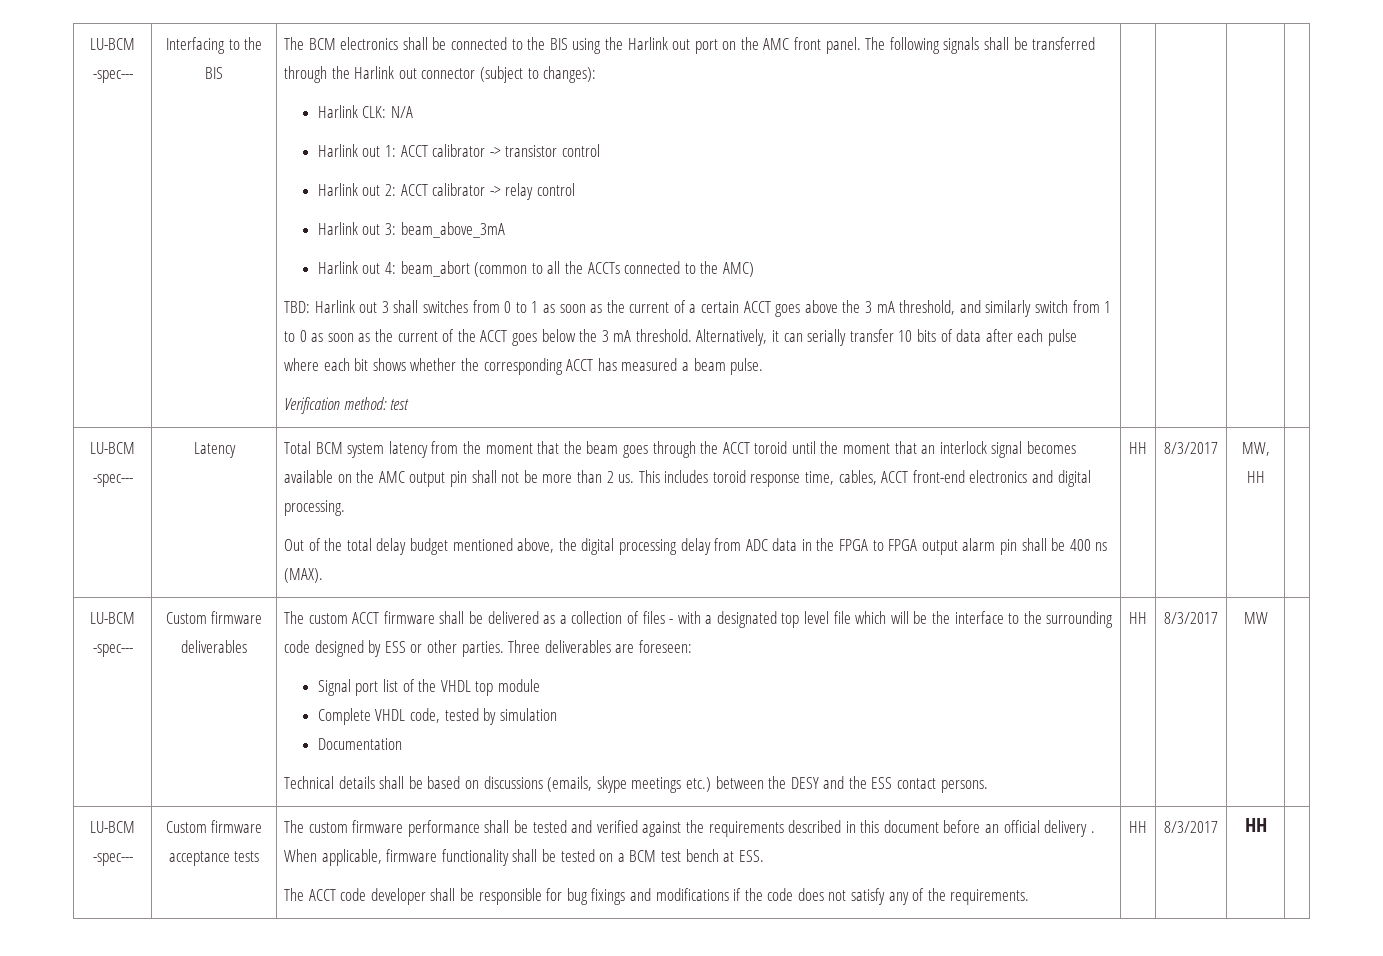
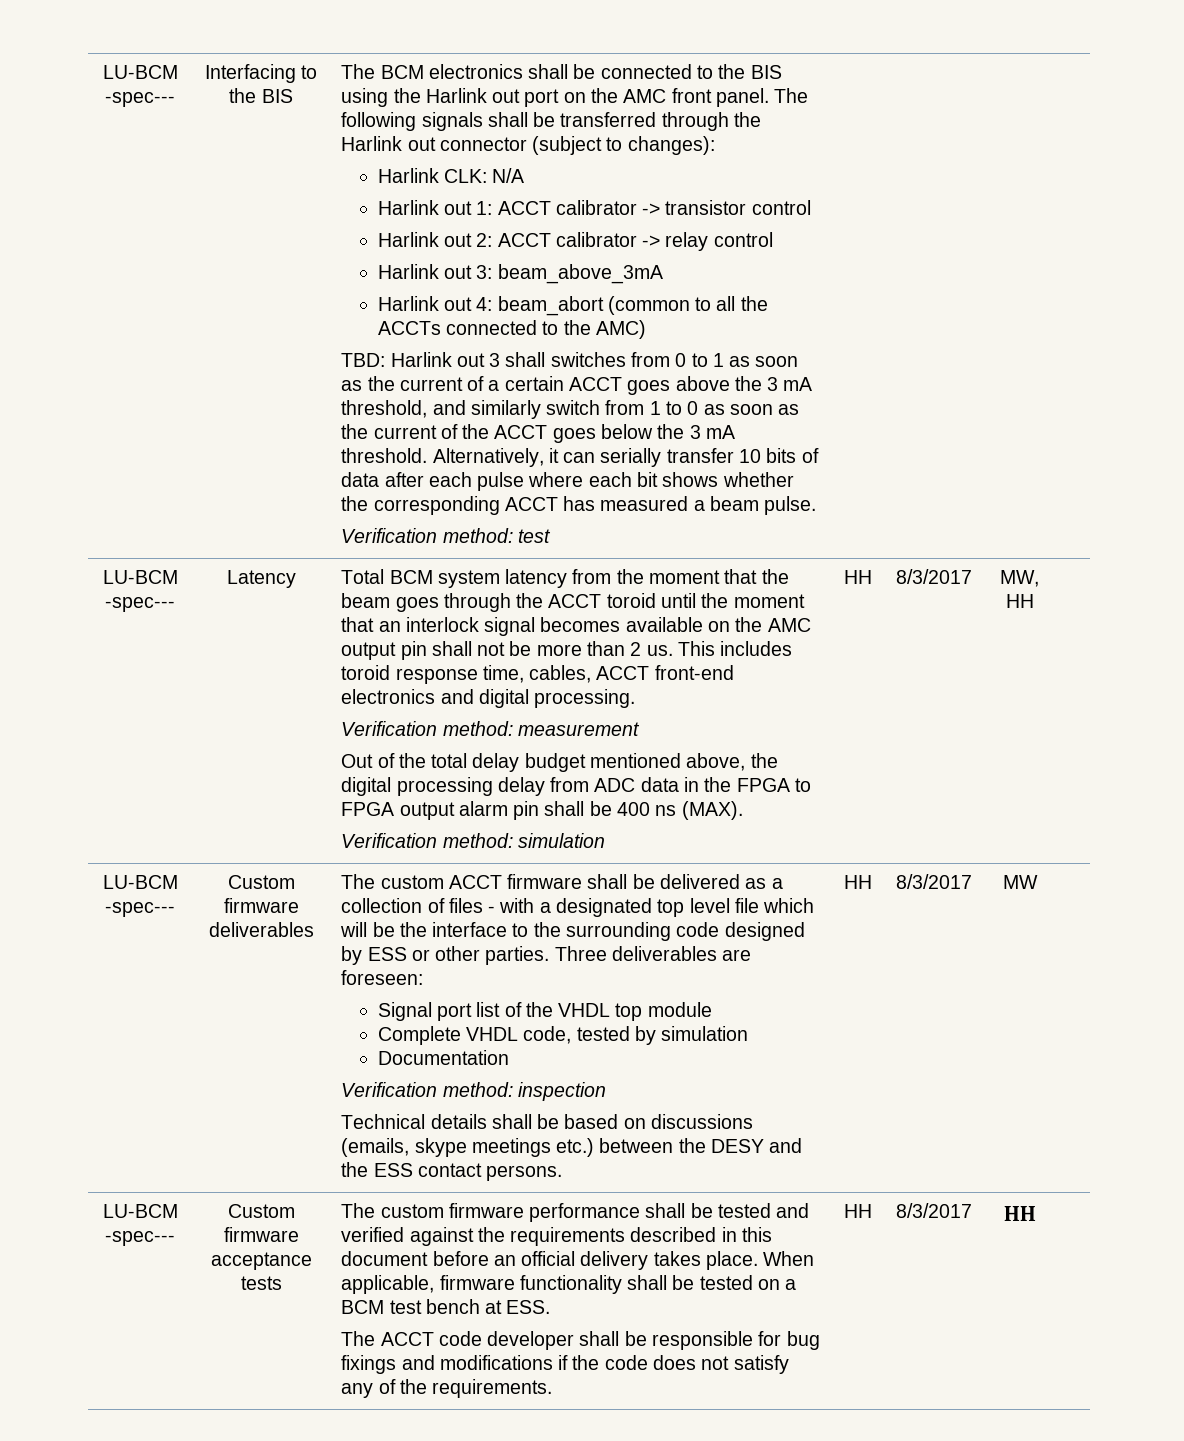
+ Verification method: measurement
+ Verification method: simulation
+ Verification method: inspection
- The custom firmware performance shall be tested and verified against the requirements described in this document before an official delivery .
+ The custom firmware performance shall be tested and verified against the requirements described in this document before an official delivery takes place.

